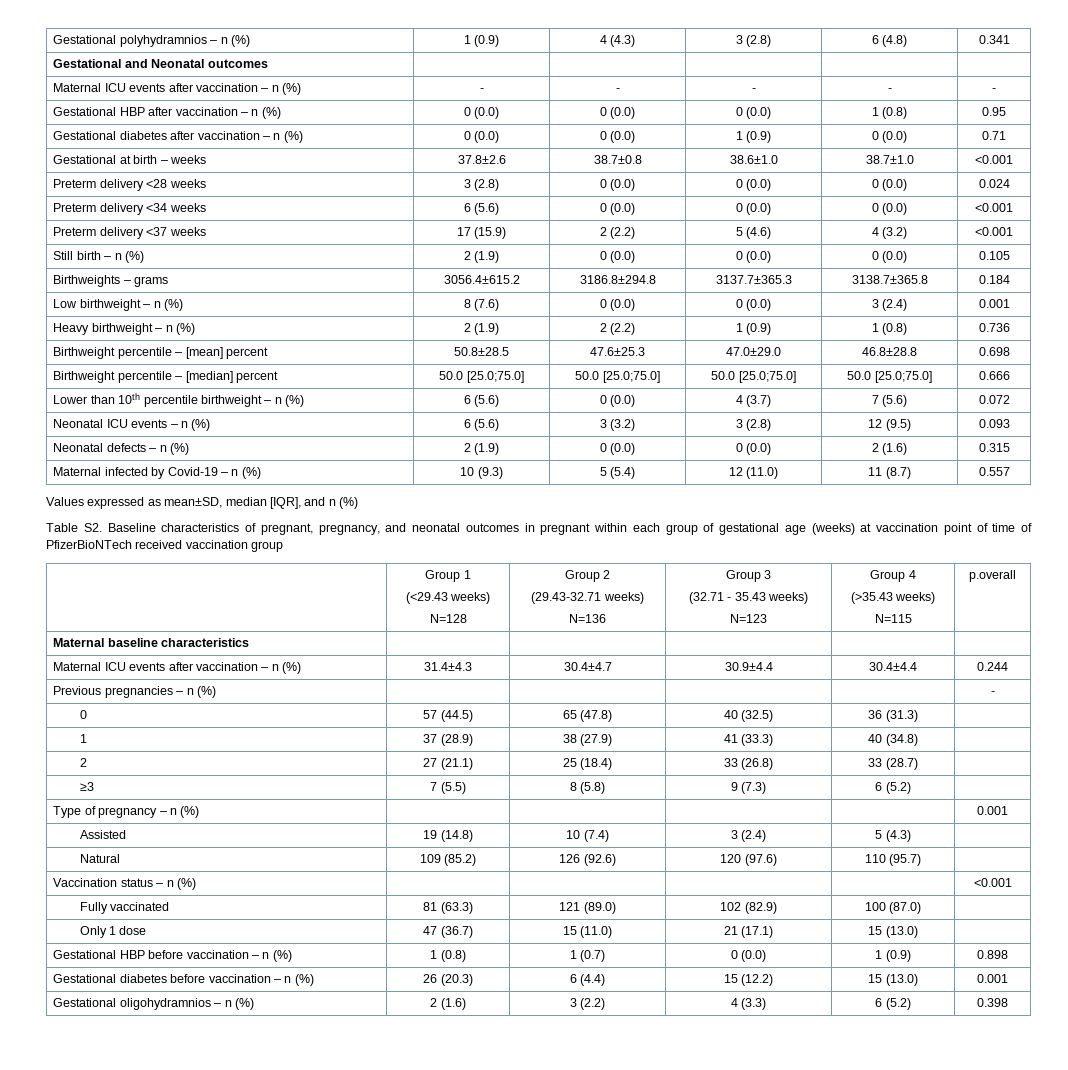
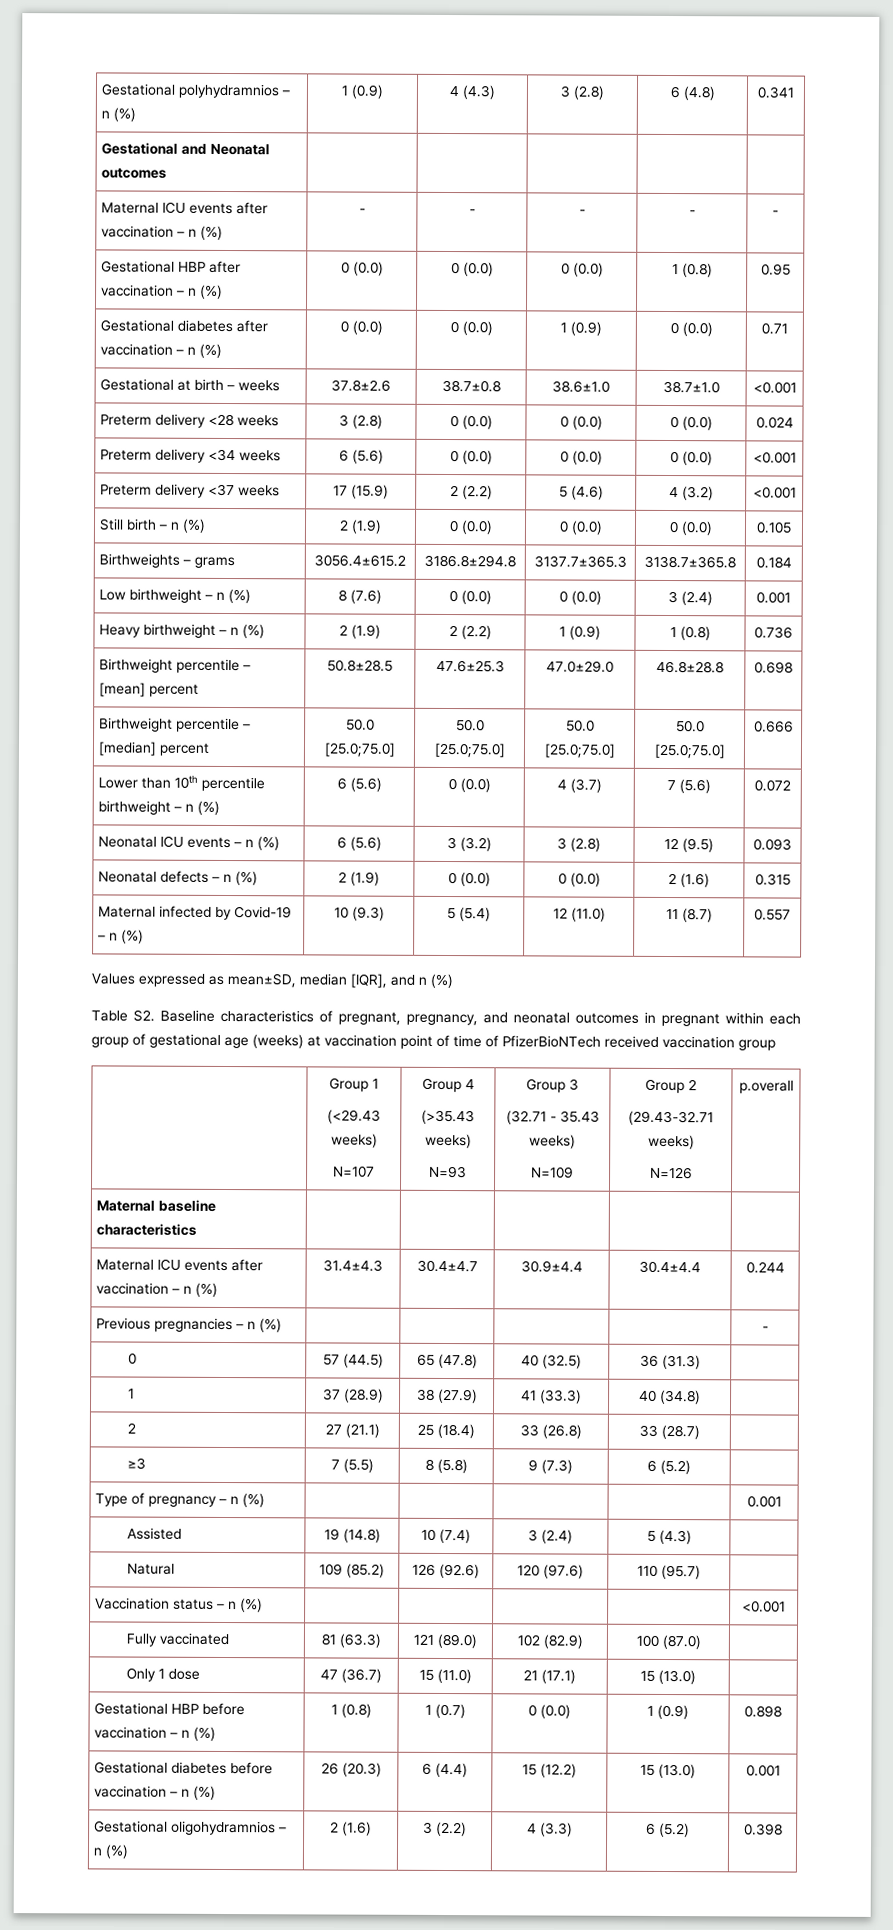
  | Group 1
  (<29.43 weeks)
- N=128 | Group 2
+ N=107 | Group 4
+ (>35.43 weeks)
+ N=93 | Group 3
+ (32.71 - 35.43 weeks)
+ N=109 | Group 2
  (29.43-32.71 weeks)
- N=136 | Group 3
- (32.71 - 35.43 weeks)
- N=123 | Group 4
- (>35.43 weeks)
- N=115 | p.overall
+ N=126 | p.overall

